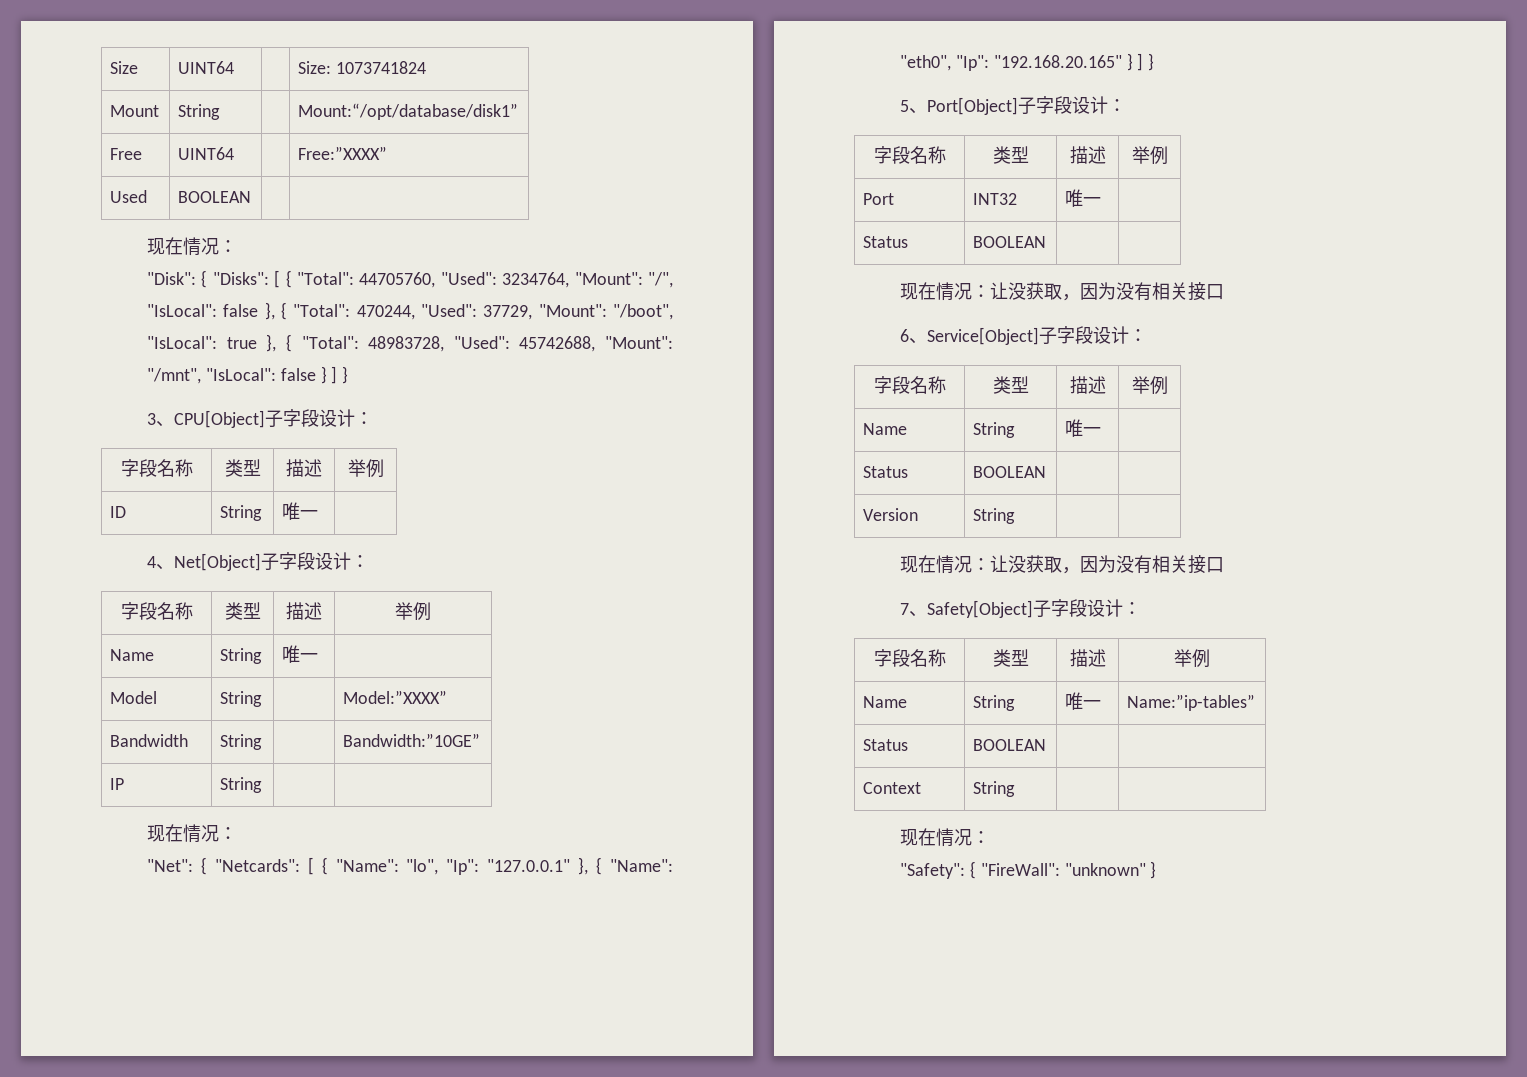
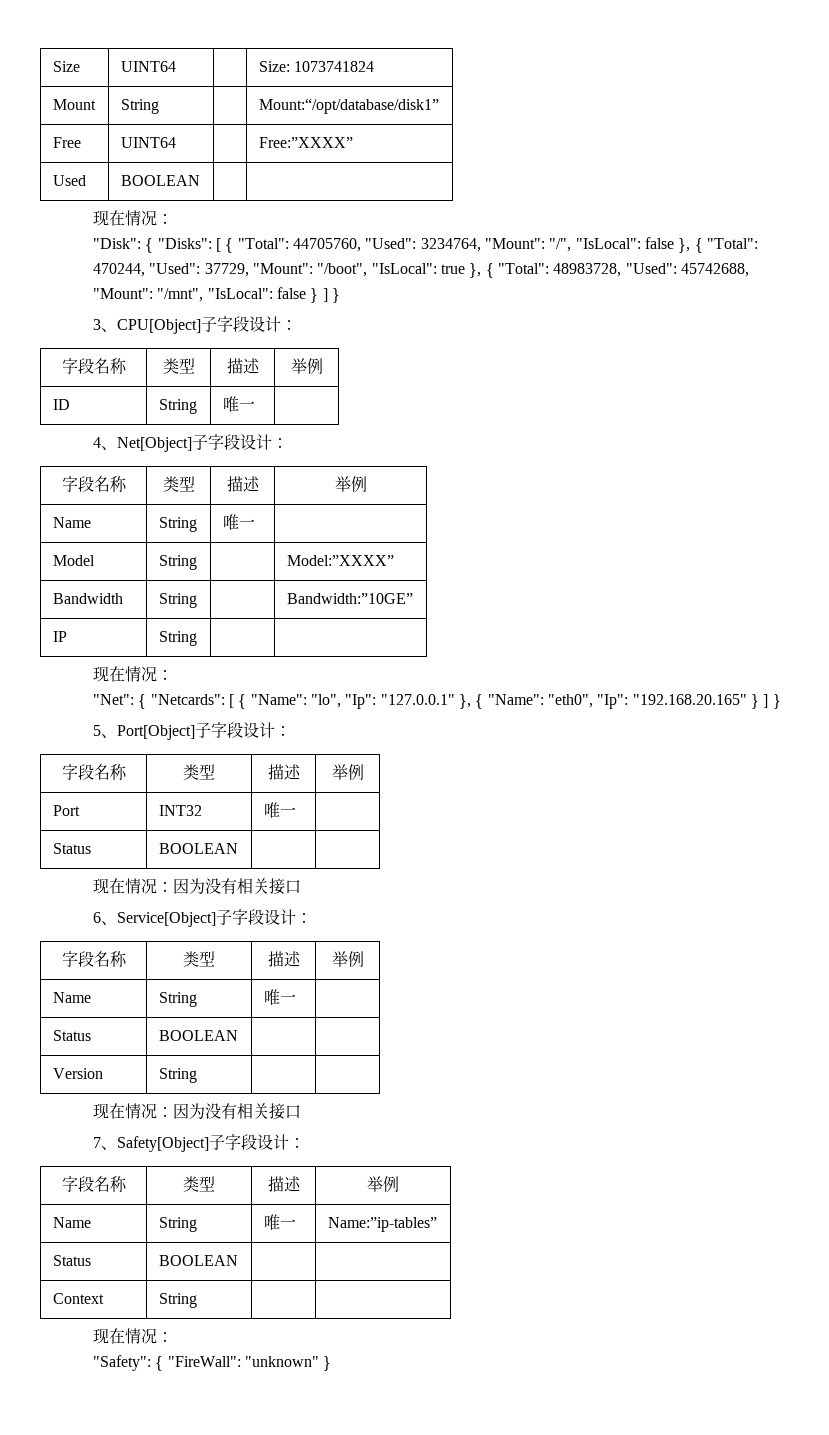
  Port | INT32 | 唯一 |
  Status | BOOLEAN | |
- 现在情况：让没获取，因为没有相关接口
+ 现在情况：因为没有相关接口
  Version | String | |
- 现在情况：让没获取，因为没有相关接口
+ 现在情况：因为没有相关接口

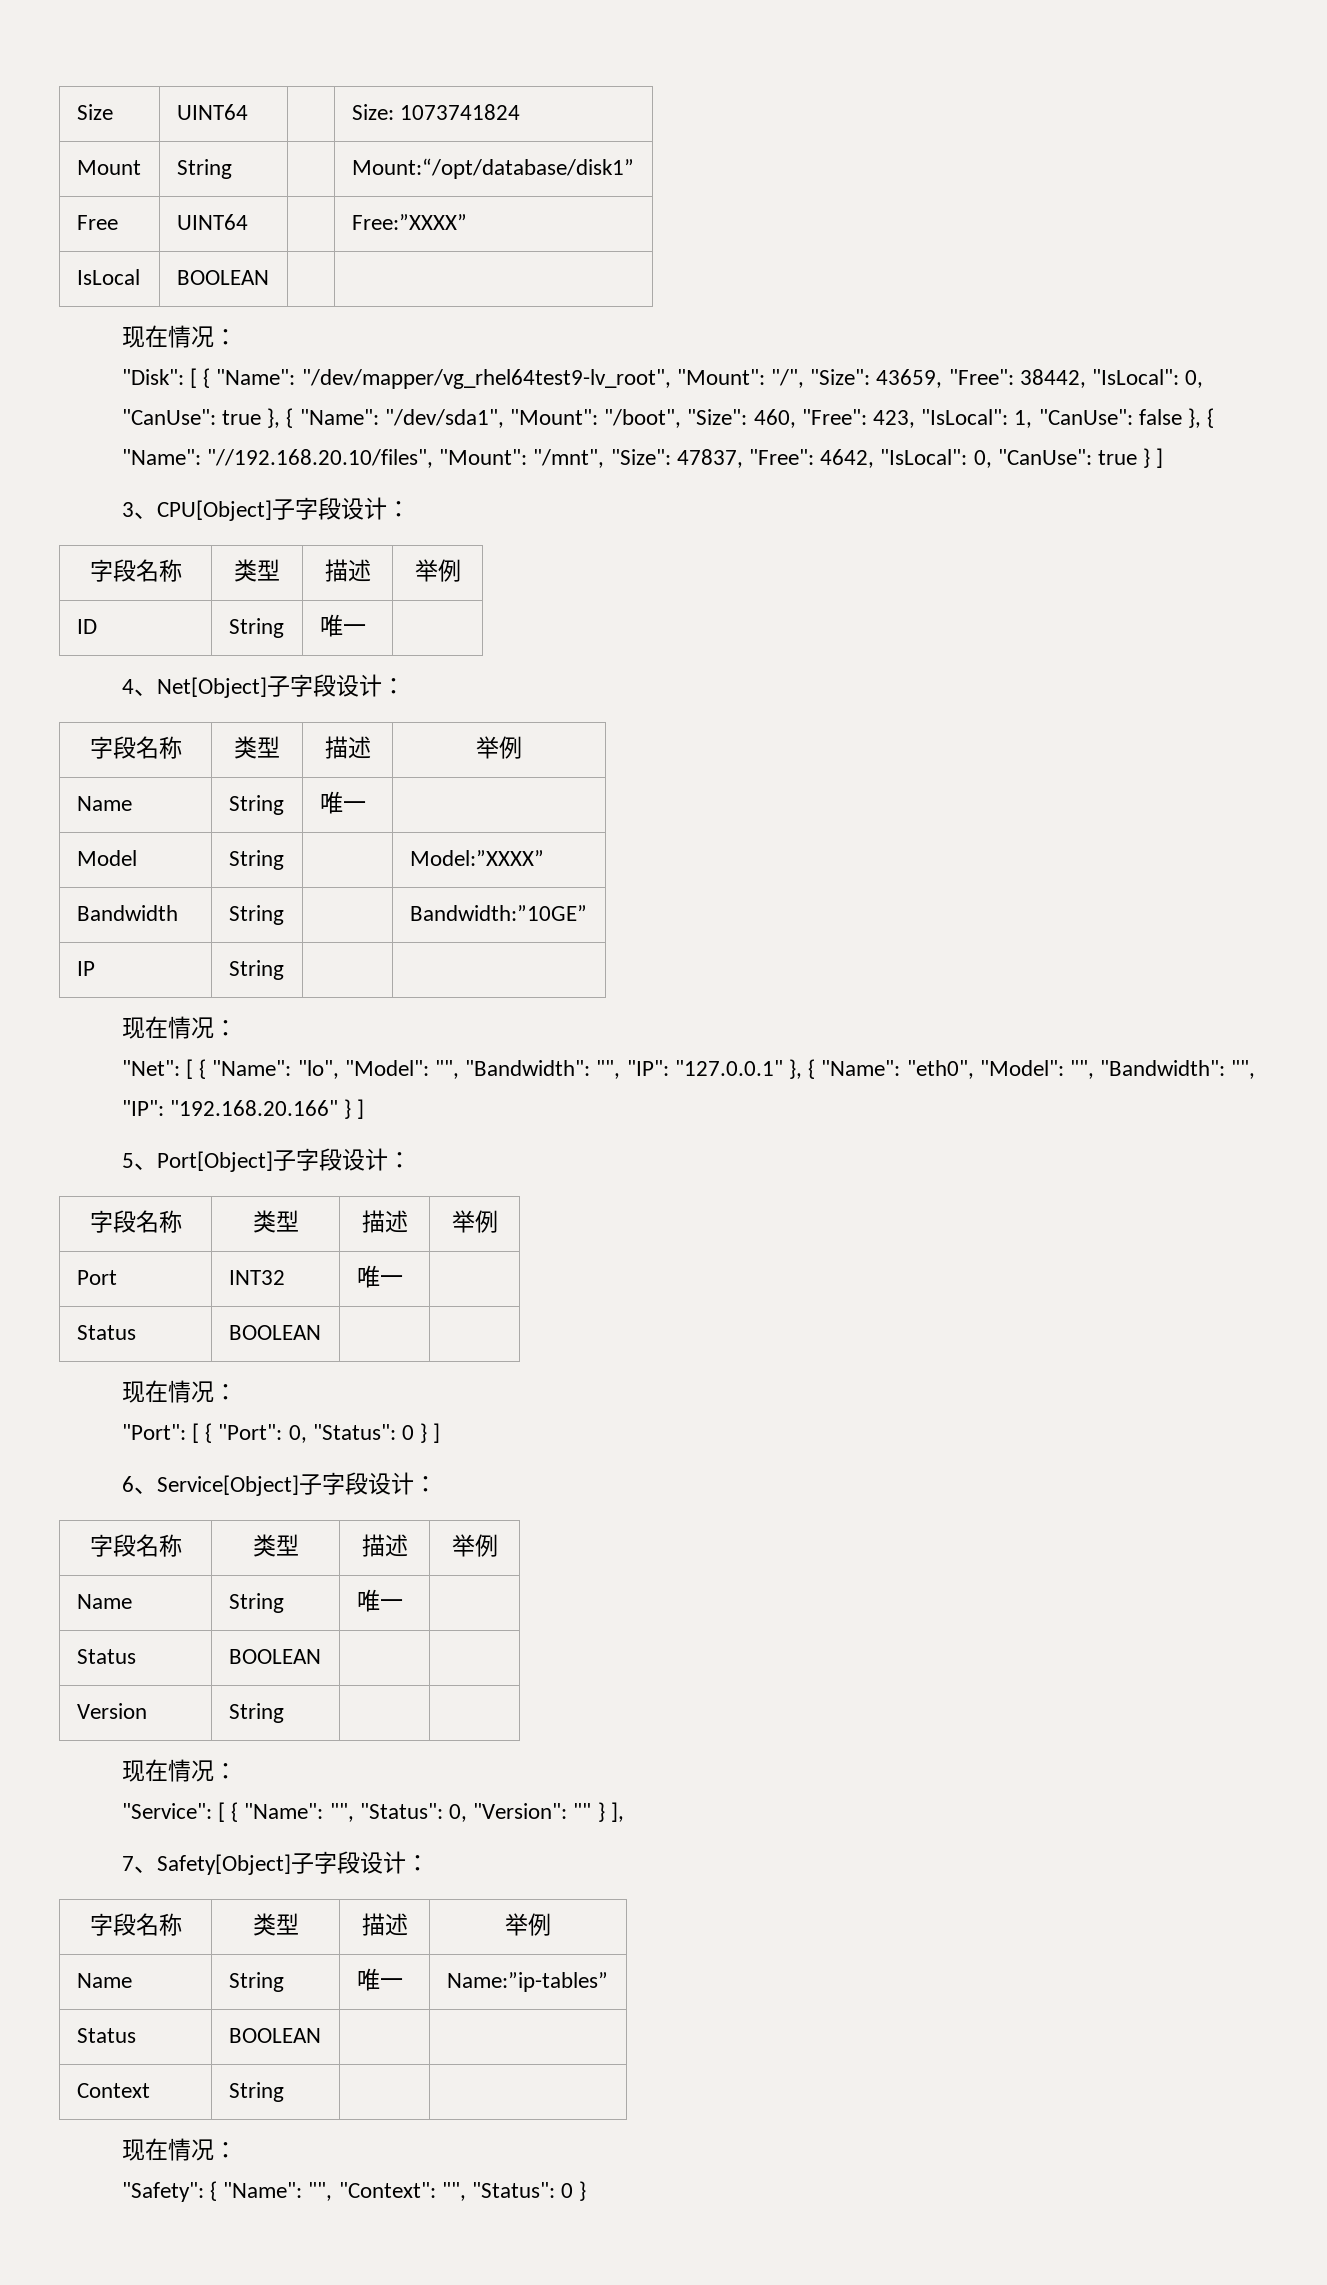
- Used | BOOLEAN | |
+ IsLocal | BOOLEAN | |
- "Disk": { "Disks": [ { "Total": 44705760, "Used": 3234764, "Mount": "/", "IsLocal": false }, { "Total": 470244, "Used": 37729, "Mount": "/boot", "IsLocal": true }, { "Total": 48983728, "Used": 45742688, "Mount": "/mnt", "IsLocal": false } ] }
+ "Disk": [ { "Name": "/dev/mapper/vg_rhel64test9-lv_root", "Mount": "/", "Size": 43659, "Free": 38442, "IsLocal": 0, "CanUse": true }, { "Name": "/dev/sda1", "Mount": "/boot", "Size": 460, "Free": 423, "IsLocal": 1, "CanUse": false }, { "Name": "//192.168.20.10/files", "Mount": "/mnt", "Size": 47837, "Free": 4642, "IsLocal": 0, "CanUse": true } ]
- "Net": { "Netcards": [ { "Name": "lo", "Ip": "127.0.0.1" }, { "Name": "eth0", "Ip": "192.168.20.165" } ] }
+ "Net": [ { "Name": "lo", "Model": "", "Bandwidth": "", "IP": "127.0.0.1" }, { "Name": "eth0", "Model": "", "Bandwidth": "", "IP": "192.168.20.166" } ]
  Port | INT32 | 唯一 |
  Status | BOOLEAN | |
- 现在情况：因为没有相关接口
+ 现在情况：
+ "Port": [ { "Port": 0, "Status": 0 } ]
  Version | String | |
- 现在情况：因为没有相关接口
+ 现在情况：
+ "Service": [ { "Name": "", "Status": 0, "Version": "" } ],
- "Safety": { "FireWall": "unknown" }
+ "Safety": { "Name": "", "Context": "", "Status": 0 }

